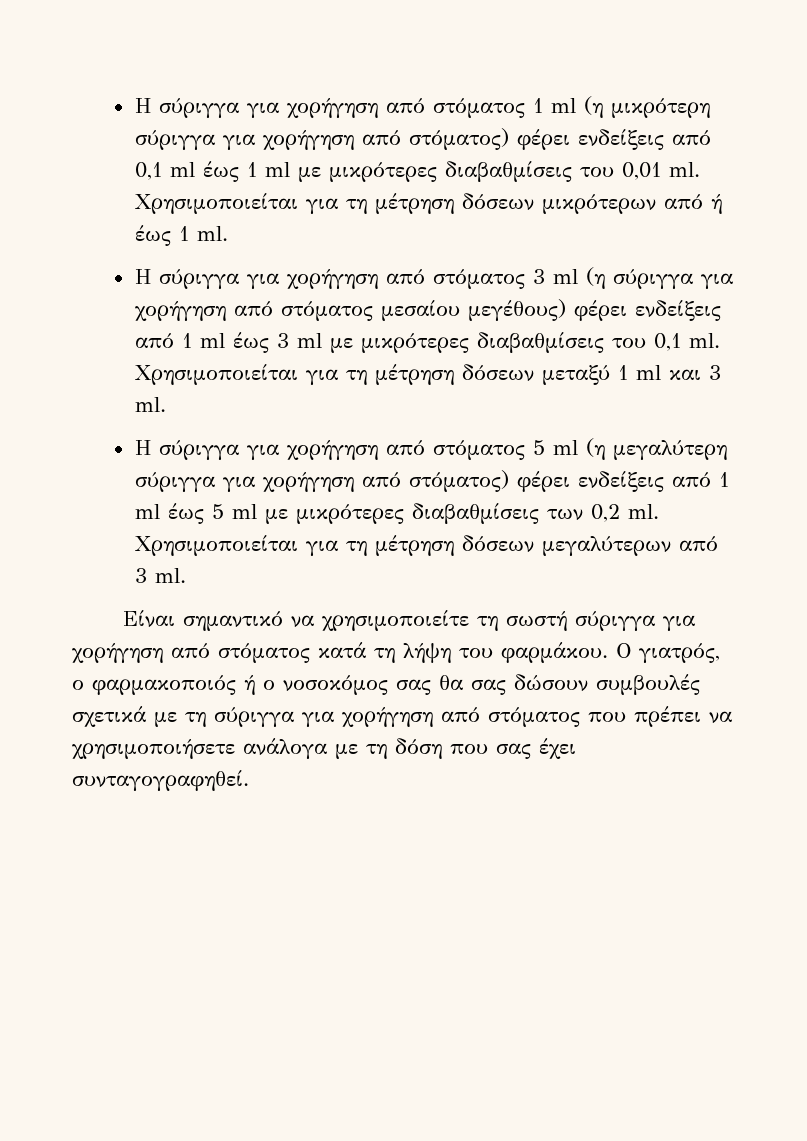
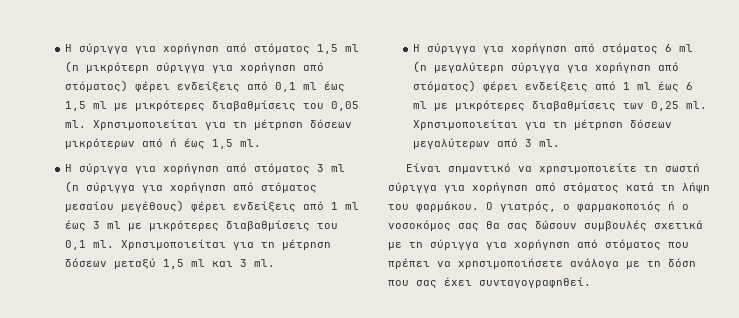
- Η σύριγγα για χορήγηση από στόματος 1 ml (η μικρότερη σύριγγα για χορήγηση από στόματος) φέρει ενδείξεις από 0,1 ml έως 1 ml με μικρότερες διαβαθμίσεις του 0,01 ml.
+ Η σύριγγα για χορήγηση από στόματος 1,5 ml (η μικρότερη σύριγγα για χορήγηση από στόματος) φέρει ενδείξεις από 0,1 ml έως 1,5 ml με μικρότερες διαβαθμίσεις του 0,05 ml.
- Χρησιμοποιείται για τη μέτρηση δόσεων μικρότερων από ή έως 1 ml.
+ Χρησιμοποιείται για τη μέτρηση δόσεων μικρότερων από ή έως 1,5 ml.
- Χρησιμοποιείται για τη μέτρηση δόσεων μεταξύ 1 ml και 3 ml.
+ Χρησιμοποιείται για τη μέτρηση δόσεων μεταξύ 1,5 ml και 3 ml.
- Η σύριγγα για χορήγηση από στόματος 5 ml (η μεγαλύτερη σύριγγα για χορήγηση από στόματος) φέρει ενδείξεις από 1 ml έως 5 ml με μικρότερες διαβαθμίσεις των 0,2 ml.
+ Η σύριγγα για χορήγηση από στόματος 6 ml (η μεγαλύτερη σύριγγα για χορήγηση από στόματος) φέρει ενδείξεις από 1 ml έως 6 ml με μικρότερες διαβαθμίσεις των 0,25 ml.

